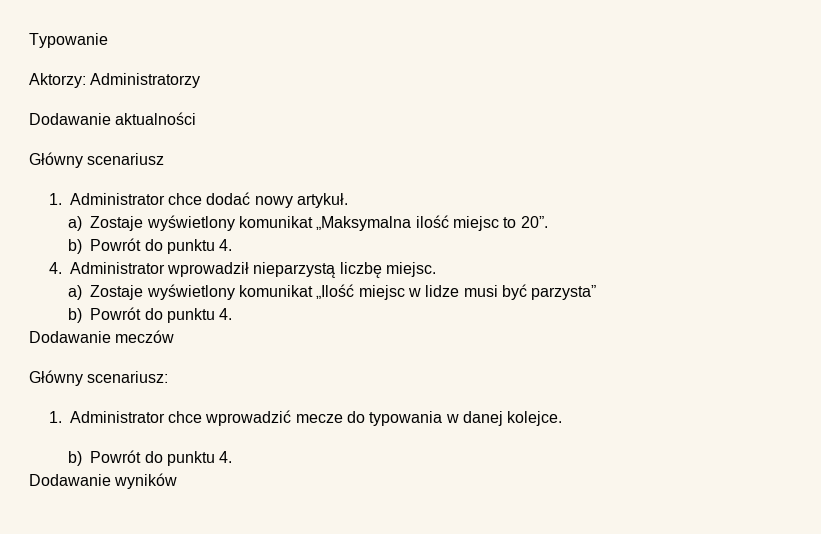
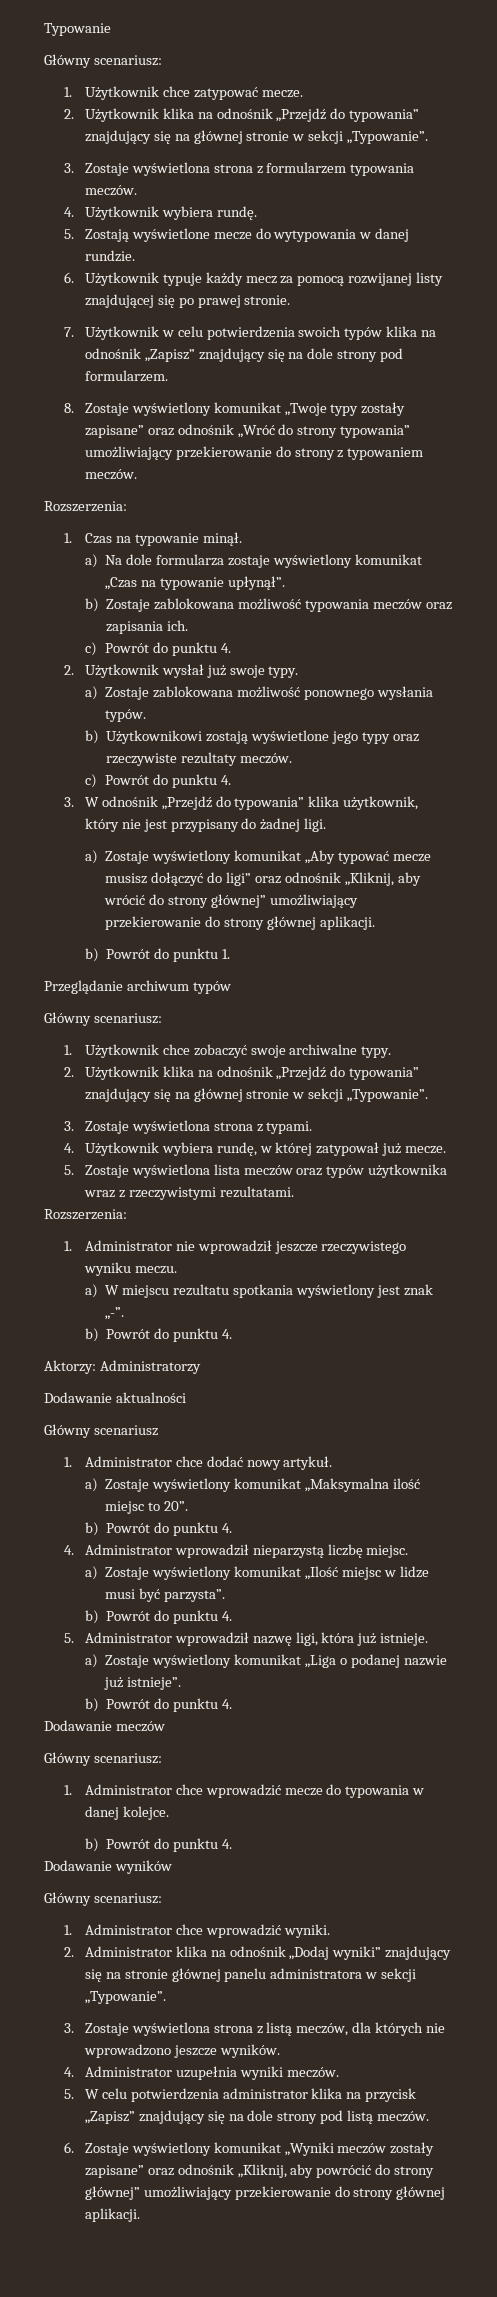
  Typowanie
+ Główny scenariusz:
+ 1. Użytkownik chce zatypować mecze.
+ 2. Użytkownik klika na odnośnik „Przejdź do typowania” znajdujący się na głównej stronie w sekcji „Typowanie”.
+ 3. Zostaje wyświetlona strona z formularzem typowania meczów.
+ 4. Użytkownik wybiera rundę.
+ 5. Zostają wyświetlone mecze do wytypowania w danej rundzie.
+ 6. Użytkownik typuje każdy mecz za pomocą rozwijanej listy znajdującej się po prawej stronie.
+ 7. Użytkownik w celu potwierdzenia swoich typów klika na odnośnik „Zapisz” znajdujący się na dole strony pod formularzem.
+ 8. Zostaje wyświetlony komunikat „Twoje typy zostały zapisane” oraz odnośnik „Wróć do strony typowania” umożliwiający przekierowanie do strony z typowaniem meczów.
+ Rozszerzenia:
+ 1. Czas na typowanie minął.
+ a) Na dole formularza zostaje wyświetlony komunikat „Czas na typowanie upłynął”.
+ b) Zostaje zablokowana możliwość typowania meczów oraz zapisania ich.
+ c) Powrót do punktu 4.
+ 2. Użytkownik wysłał już swoje typy.
+ a) Zostaje zablokowana możliwość ponownego wysłania typów.
+ b) Użytkownikowi zostają wyświetlone jego typy oraz rzeczywiste rezultaty meczów.
+ c) Powrót do punktu 4.
+ 3. W odnośnik „Przejdź do typowania” klika użytkownik, który nie jest przypisany do żadnej ligi.
+ a) Zostaje wyświetlony komunikat „Aby typować mecze musisz dołączyć do ligi” oraz odnośnik „Kliknij, aby wrócić do strony głównej” umożliwiający przekierowanie do strony głównej aplikacji.
+ b) Powrót do punktu 1.
+ Przeglądanie archiwum typów
+ Główny scenariusz:
+ 1. Użytkownik chce zobaczyć swoje archiwalne typy.
+ 2. Użytkownik klika na odnośnik „Przejdź do typowania” znajdujący się na głównej stronie w sekcji „Typowanie”.
+ 3. Zostaje wyświetlona strona z typami.
+ 4. Użytkownik wybiera rundę, w której zatypował już mecze.
+ 5. Zostaje wyświetlona lista meczów oraz typów użytkownika wraz z rzeczywistymi rezultatami.
+ Rozszerzenia:
+ 1. Administrator nie wprowadził jeszcze rzeczywistego wyniku meczu.
+ a) W miejscu rezultatu spotkania wyświetlony jest znak „-”.
+ b) Powrót do punktu 4.
- a) Zostaje wyświetlony komunikat „Ilość miejsc w lidze musi być parzysta”
+ a) Zostaje wyświetlony komunikat „Ilość miejsc w lidze musi być parzysta”.
+ b) Powrót do punktu 4.
+ 5. Administrator wprowadził nazwę ligi, która już istnieje.
+ a) Zostaje wyświetlony komunikat „Liga o podanej nazwie już istnieje”.
  Dodawanie wyników
+ Główny scenariusz:
+ 1. Administrator chce wprowadzić wyniki.
+ 2. Administrator klika na odnośnik „Dodaj wyniki” znajdujący się na stronie głównej panelu administratora w sekcji „Typowanie”.
+ 3. Zostaje wyświetlona strona z listą meczów, dla których nie wprowadzono jeszcze wyników.
+ 4. Administrator uzupełnia wyniki meczów.
+ 5. W celu potwierdzenia administrator klika na przycisk „Zapisz” znajdujący się na dole strony pod listą meczów.
+ 6. Zostaje wyświetlony komunikat „Wyniki meczów zostały zapisane” oraz odnośnik „Kliknij, aby powrócić do strony głównej” umożliwiający przekierowanie do strony głównej aplikacji.

